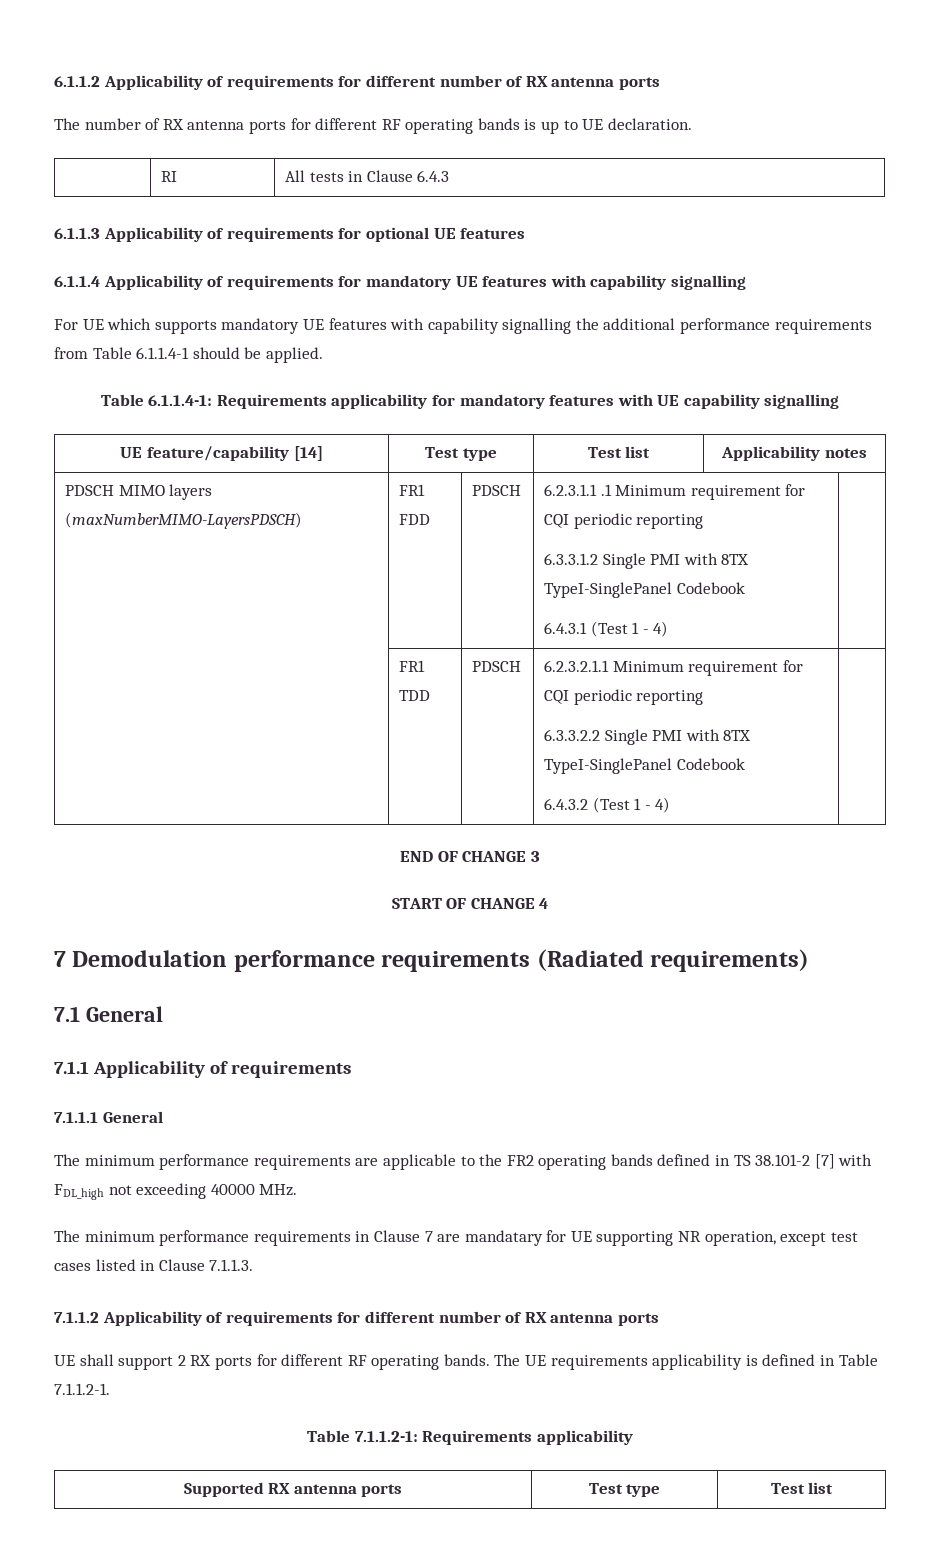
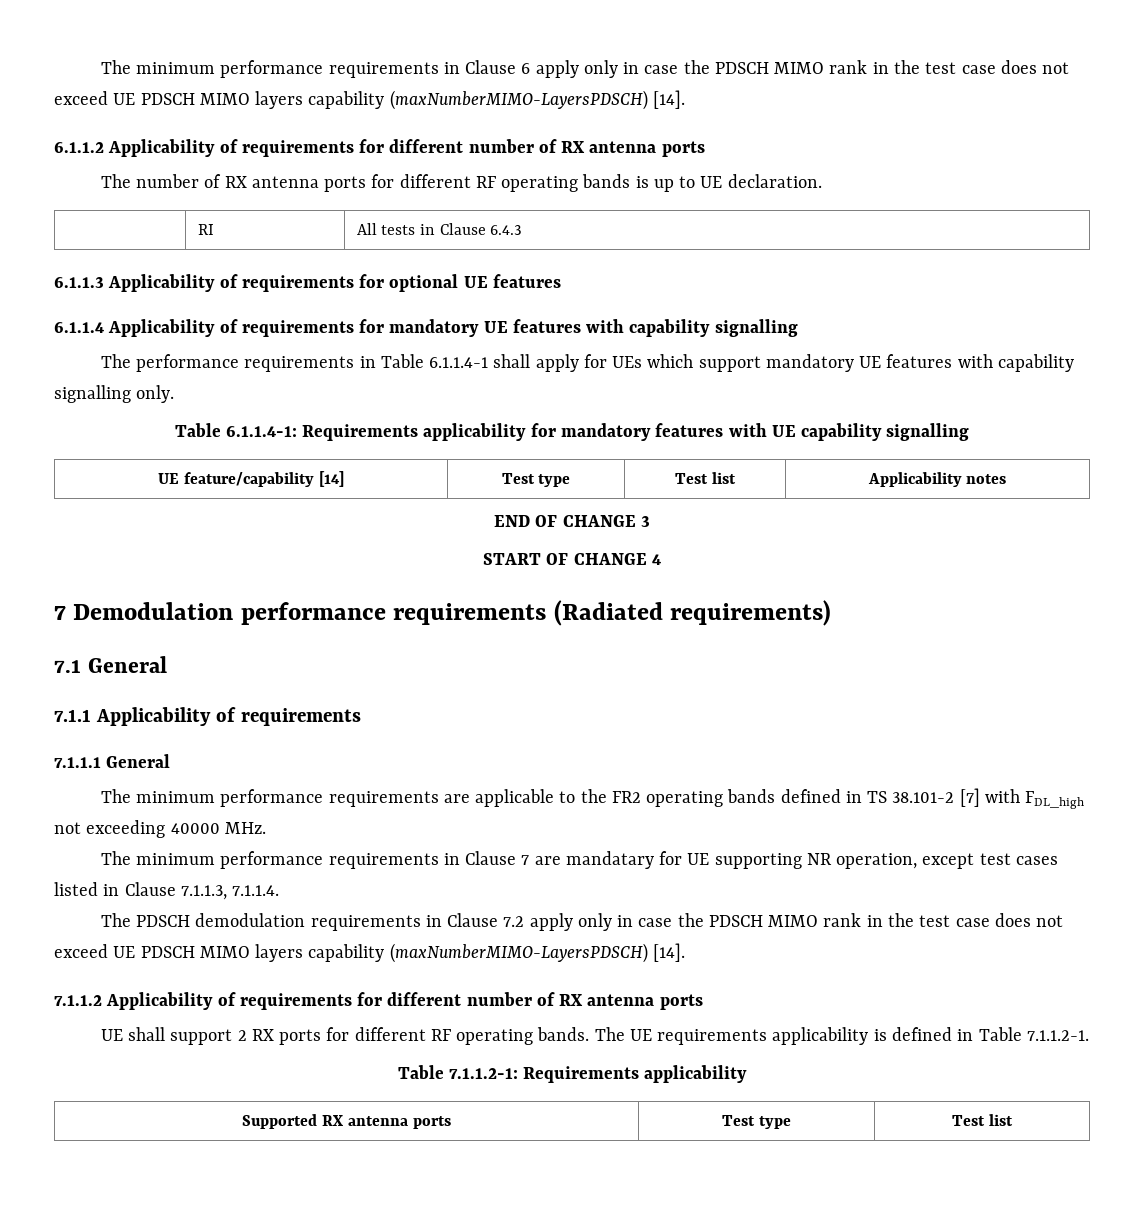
+ The minimum performance requirements in Clause 6 apply only in case the PDSCH MIMO rank in the test case does not exceed UE PDSCH MIMO layers capability (maxNumberMIMO-LayersPDSCH) [14].
- For UE which supports mandatory UE features with capability signalling the additional performance requirements from Table 6.1.1.4-1 should be applied.
+ The performance requirements in Table 6.1.1.4-1 shall apply for UEs which support mandatory UE features with capability signalling only.
- PDSCH MIMO layers (maxNumberMIMO-LayersPDSCH) | FR1 FDD | PDSCH | 6.2.3.1.1 .1 Minimum requirement for CQI periodic reporting
- 6.3.3.1.2 Single PMI with 8TX TypeI-SinglePanel Codebook
- 6.4.3.1 (Test 1 - 4) |
- | FR1 TDD | PDSCH | 6.2.3.2.1.1 Minimum requirement for CQI periodic reporting
- 6.3.3.2.2 Single PMI with 8TX TypeI-SinglePanel Codebook
- 6.4.3.2 (Test 1 - 4) |
- The minimum performance requirements in Clause 7 are mandatary for UE supporting NR operation, except test cases listed in Clause 7.1.1.3.
+ The minimum performance requirements in Clause 7 are mandatary for UE supporting NR operation, except test cases listed in Clause 7.1.1.3, 7.1.1.4.
+ The PDSCH demodulation requirements in Clause 7.2 apply only in case the PDSCH MIMO rank in the test case does not exceed UE PDSCH MIMO layers capability (maxNumberMIMO-LayersPDSCH) [14].

